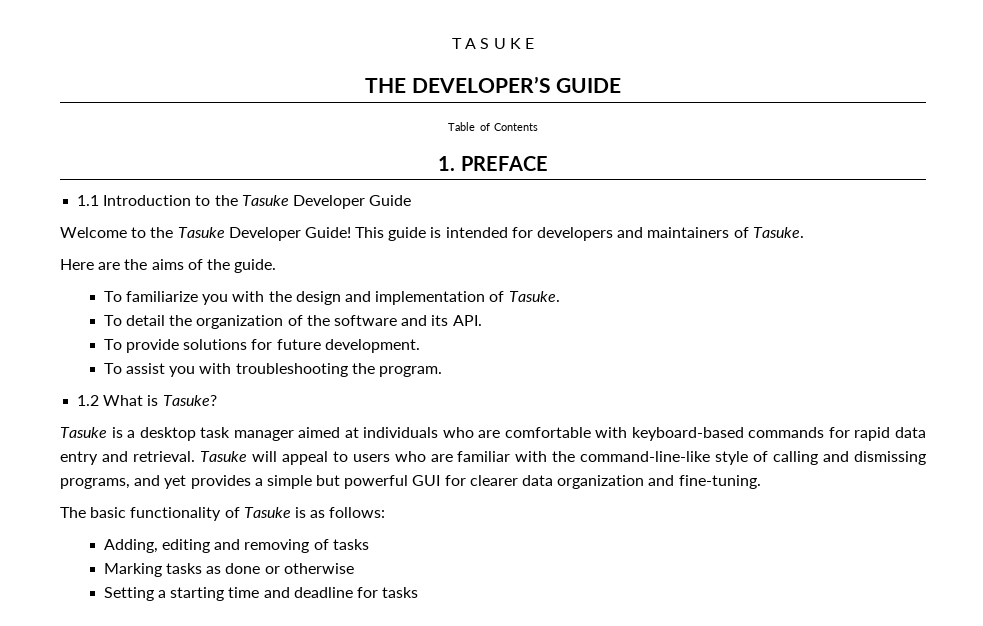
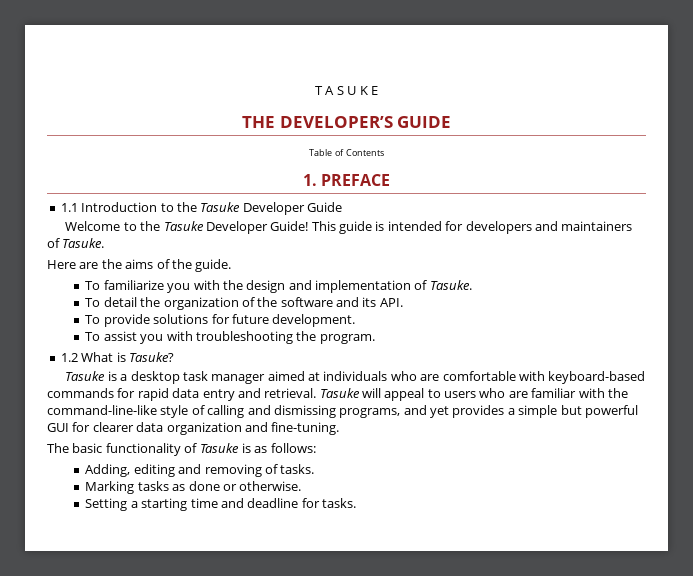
- Adding, editing and removing of tasks
+ Adding, editing and removing of tasks.
- Marking tasks as done or otherwise
+ Marking tasks as done or otherwise.
- Setting a starting time and deadline for tasks
+ Setting a starting time and deadline for tasks.

